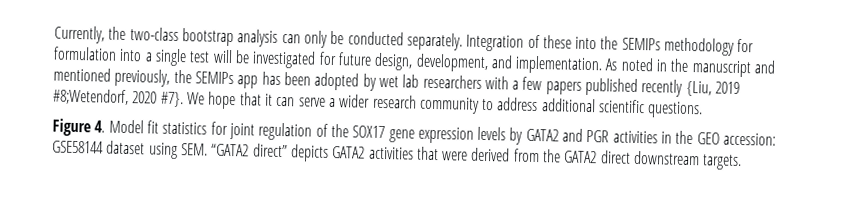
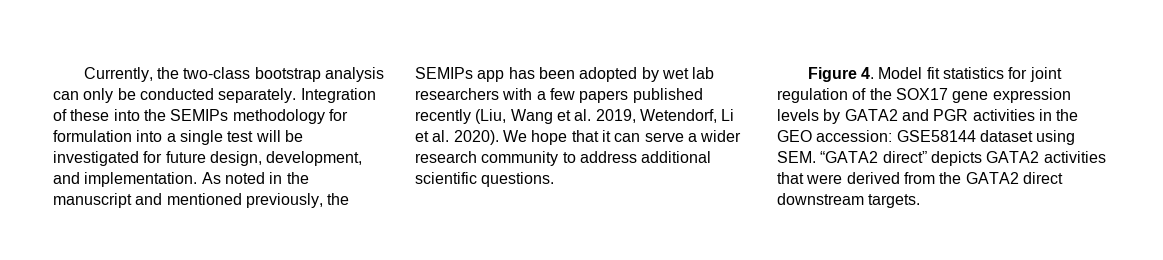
- As noted in the manuscript and mentioned previously, the SEMIPs app has been adopted by wet lab researchers with a few papers published recently {Liu, 2019 #8;Wetendorf, 2020 #7}.
+ As noted in the manuscript and mentioned previously, the SEMIPs app has been adopted by wet lab researchers with a few papers published recently (Liu, Wang et al. 2019, Wetendorf, Li et al. 2020).

